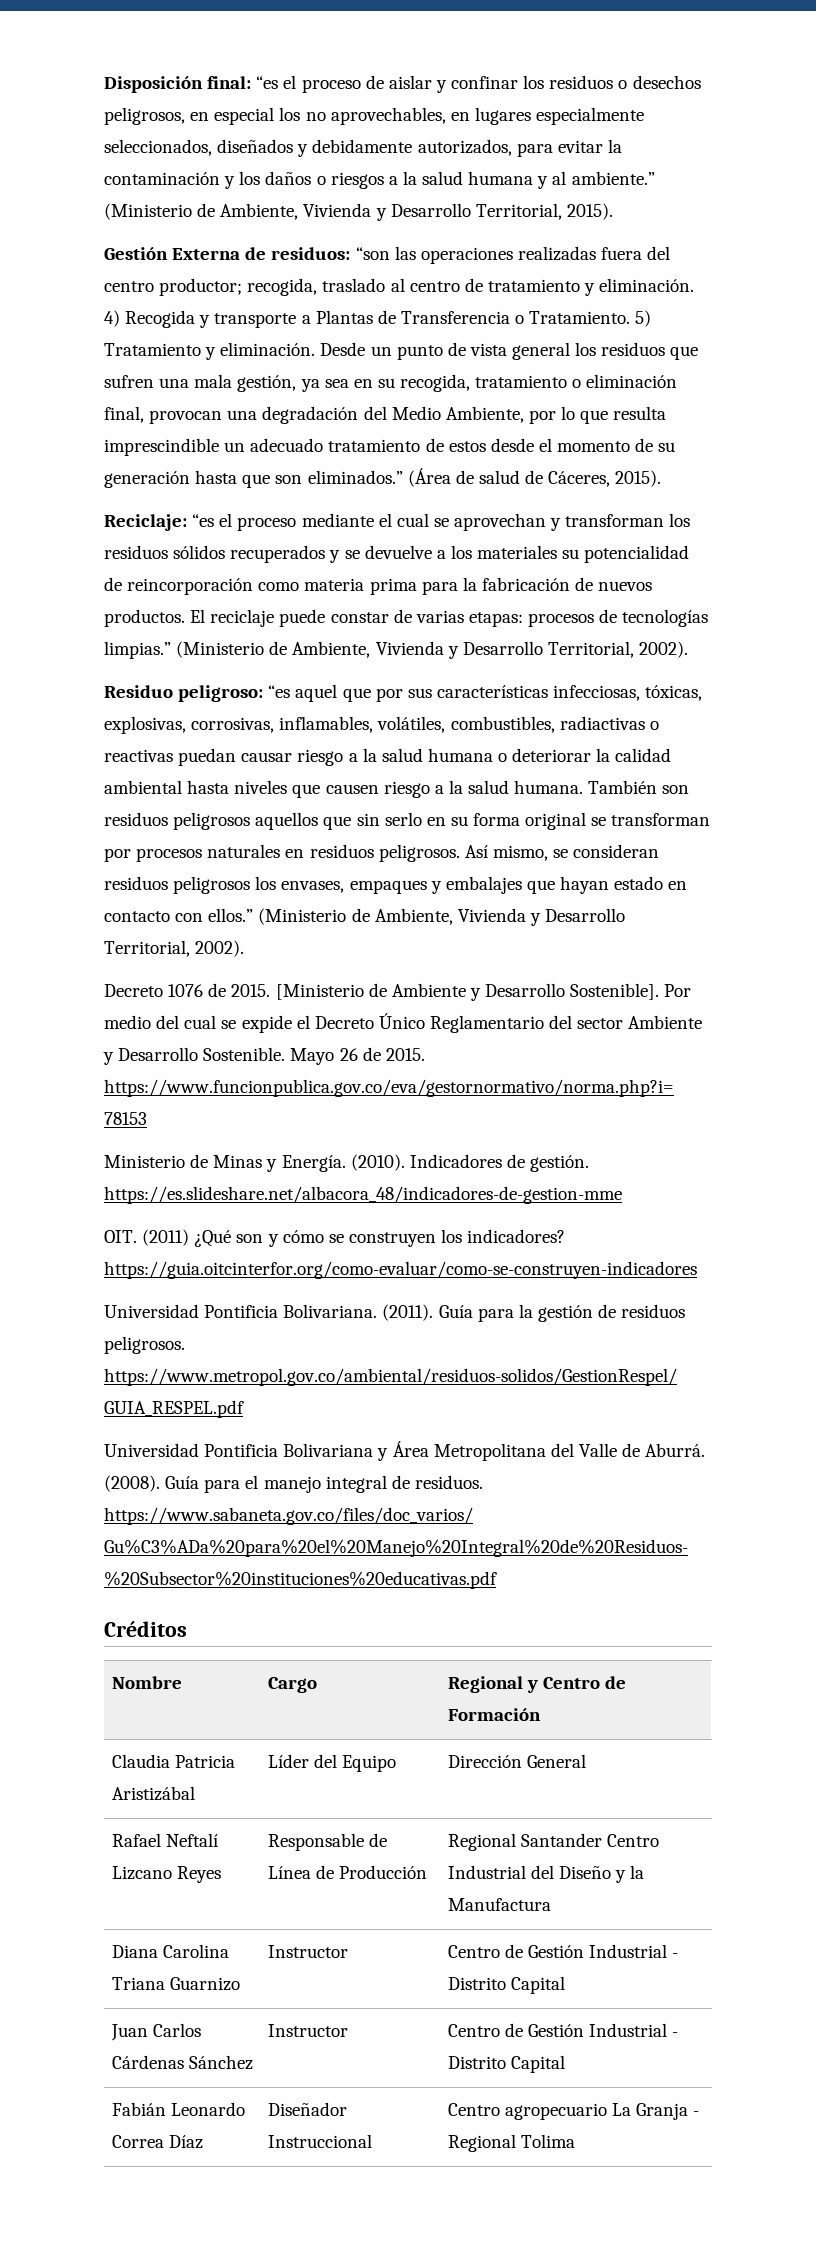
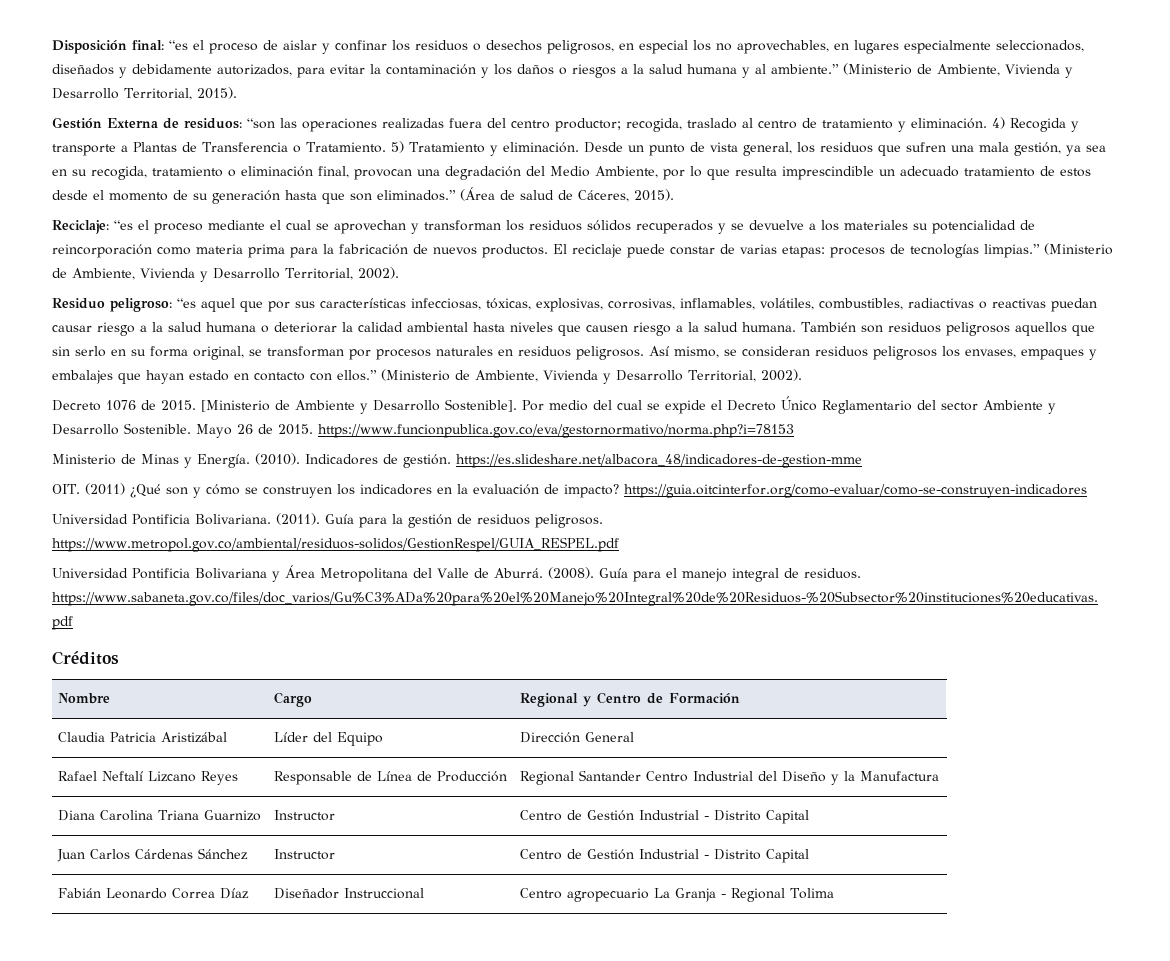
- Desde un punto de vista general los residuos que sufren una mala gestión, ya sea en su recogida, tratamiento o eliminación final, provocan una degradación del Medio Ambiente, por lo que resulta imprescindible un adecuado tratamiento de estos desde el momento de su generación hasta que son eliminados.”
+ Desde un punto de vista general, los residuos que sufren una mala gestión, ya sea en su recogida, tratamiento o eliminación final, provocan una degradación del Medio Ambiente, por lo que resulta imprescindible un adecuado tratamiento de estos desde el momento de su generación hasta que son eliminados.”
- También son residuos peligrosos aquellos que sin serlo en su forma original se transforman por procesos naturales en residuos peligrosos.
+ También son residuos peligrosos aquellos que sin serlo en su forma original, se transforman por procesos naturales en residuos peligrosos.
- OIT. (2011) ¿Qué son y cómo se construyen los indicadores? https://guia.oitcinterfor.org/como-evaluar/como-se-construyen-indicadores
+ OIT. (2011) ¿Qué son y cómo se construyen los indicadores en la evaluación de impacto? https://guia.oitcinterfor.org/como-evaluar/como-se-construyen-indicadores

